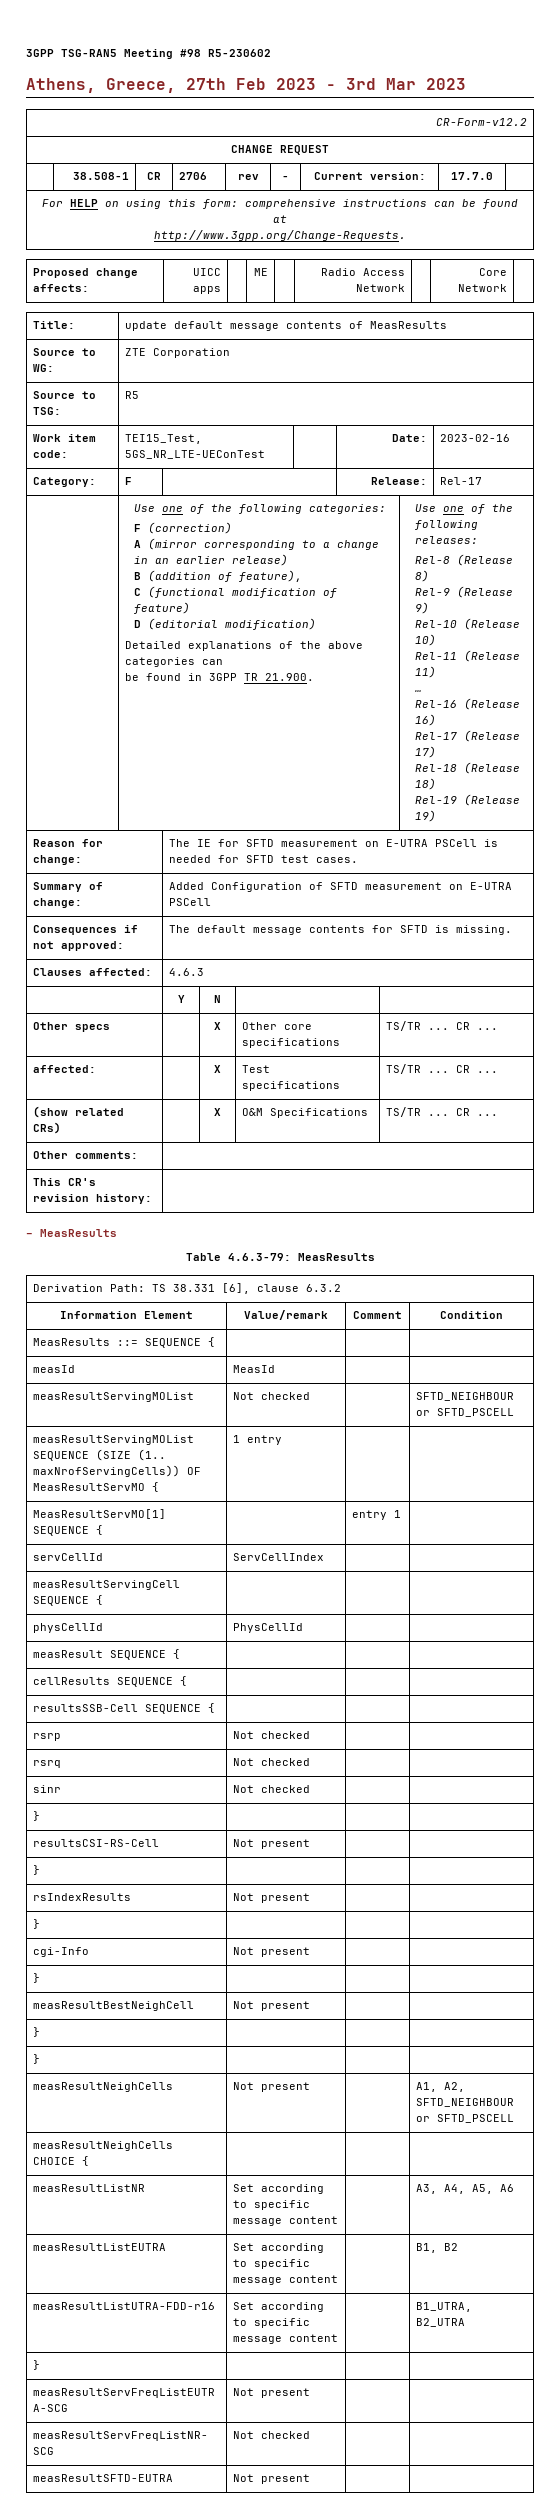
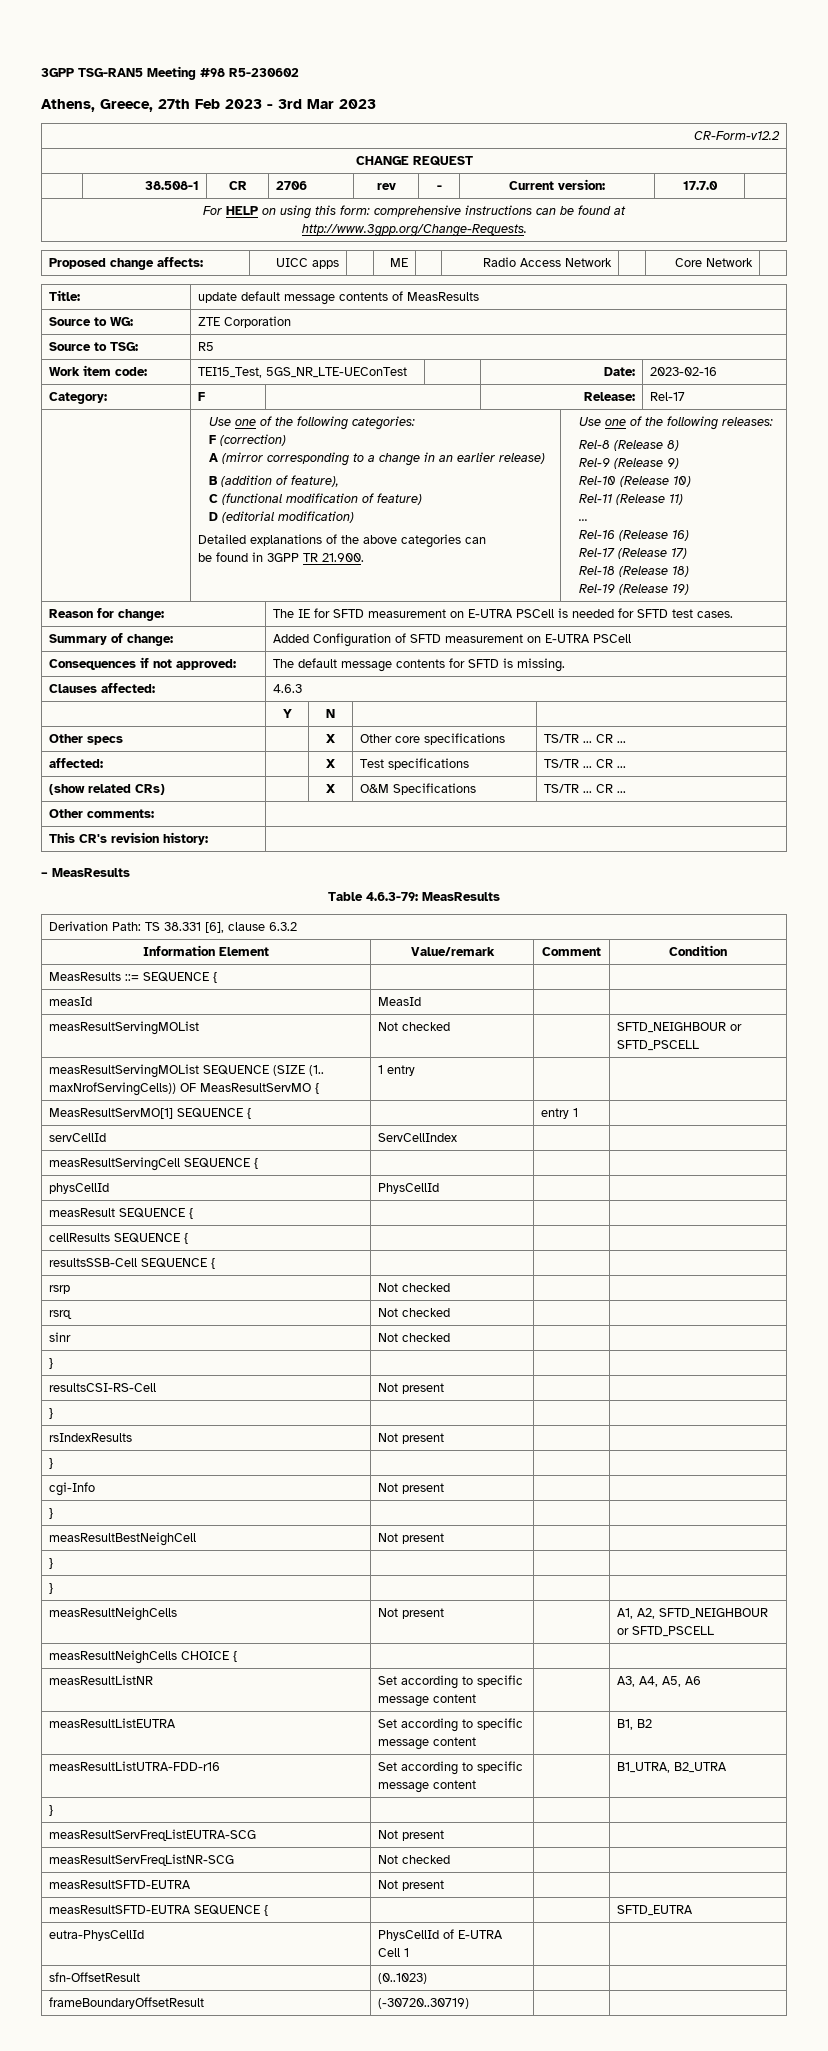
+ measResultSFTD-EUTRA SEQUENCE { | | | SFTD_EUTRA
+ eutra-PhysCellId | PhysCellId of E-UTRA Cell 1 | |
+ sfn-OffsetResult | (0..1023) | |
+ frameBoundaryOffsetResult | (-30720..30719) | |

